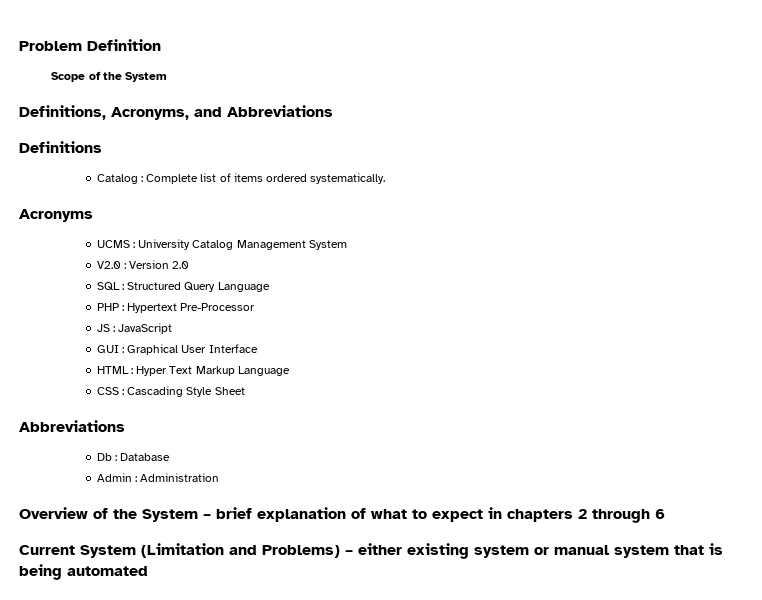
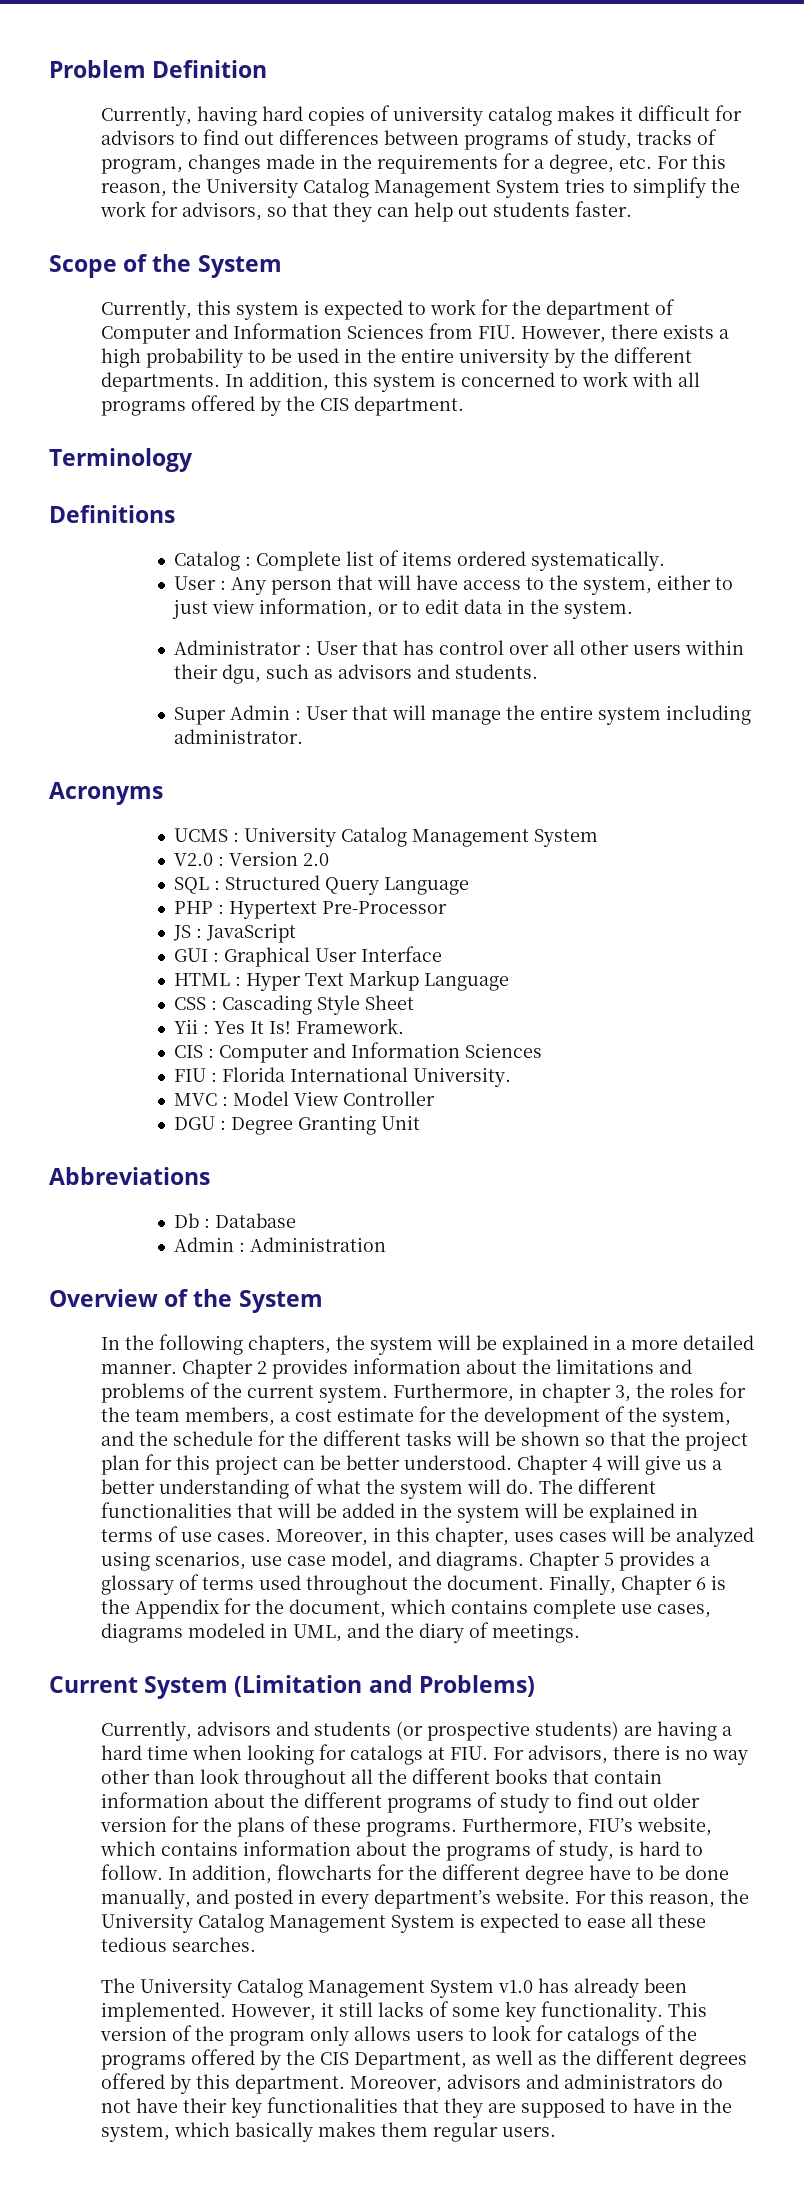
+ Currently, having hard copies of university catalog makes it difficult for advisors to find out differences between programs of study, tracks of program, changes made in the requirements for a degree, etc. For this reason, the University Catalog Management System tries to simplify the work for advisors, so that they can help out students faster.
  Scope of the System
- Definitions, Acronyms, and Abbreviations
+ Currently, this system is expected to work for the department of Computer and Information Sciences from FIU. However, there exists a high probability to be used in the entire university by the different departments. In addition, this system is concerned to work with all programs offered by the CIS department.
+ Terminology
+ User : Any person that will have access to the system, either to just view information, or to edit data in the system.
+ Administrator : User that has control over all other users within their dgu, such as advisors and students.
+ Super Admin : User that will manage the entire system including administrator.
+ Yii : Yes It Is! Framework.
+ CIS : Computer and Information Sciences
+ FIU : Florida International University.
+ MVC : Model View Controller
+ DGU : Degree Granting Unit
- Overview of the System – brief explanation of what to expect in chapters 2 through 6
+ Overview of the System
+ In the following chapters, the system will be explained in a more detailed manner. Chapter 2 provides information about the limitations and problems of the current system. Furthermore, in chapter 3, the roles for the team members, a cost estimate for the development of the system, and the schedule for the different tasks will be shown so that the project plan for this project can be better understood. Chapter 4 will give us a better understanding of what the system will do. The different functionalities that will be added in the system will be explained in terms of use cases. Moreover, in this chapter, uses cases will be analyzed using scenarios, use case model, and diagrams. Chapter 5 provides a glossary of terms used throughout the document. Finally, Chapter 6 is the Appendix for the document, which contains complete use cases, diagrams modeled in UML, and the diary of meetings.
- Current System (Limitation and Problems) – either existing system or manual system that is being automated
+ Current System (Limitation and Problems)
+ Currently, advisors and students (or prospective students) are having a hard time when looking for catalogs at FIU. For advisors, there is no way other than look throughout all the different books that contain information about the different programs of study to find out older version for the plans of these programs. Furthermore, FIU’s website, which contains information about the programs of study, is hard to follow. In addition, flowcharts for the different degree have to be done manually, and posted in every department’s website. For this reason, the University Catalog Management System is expected to ease all these tedious searches.
+ The University Catalog Management System v1.0 has already been implemented. However, it still lacks of some key functionality. This version of the program only allows users to look for catalogs of the programs offered by the CIS Department, as well as the different degrees offered by this department. Moreover, advisors and administrators do not have their key functionalities that they are supposed to have in the system, which basically makes them regular users.

